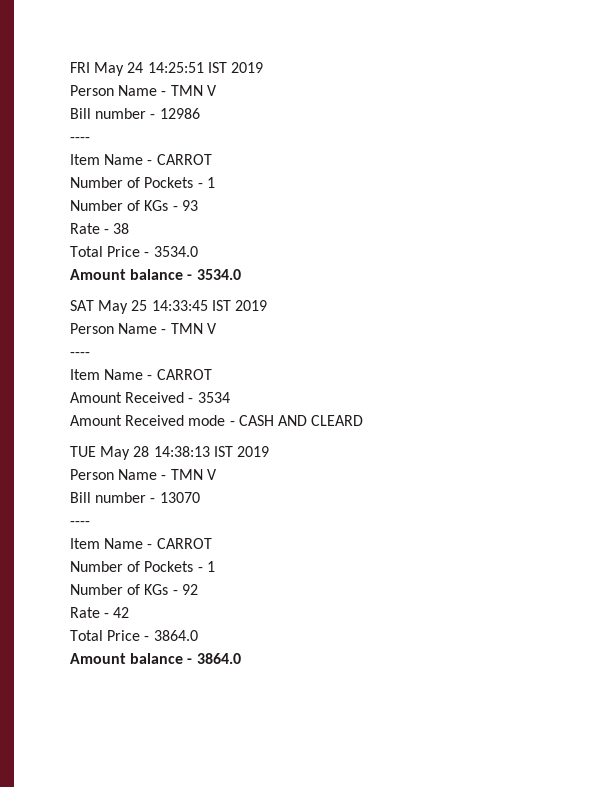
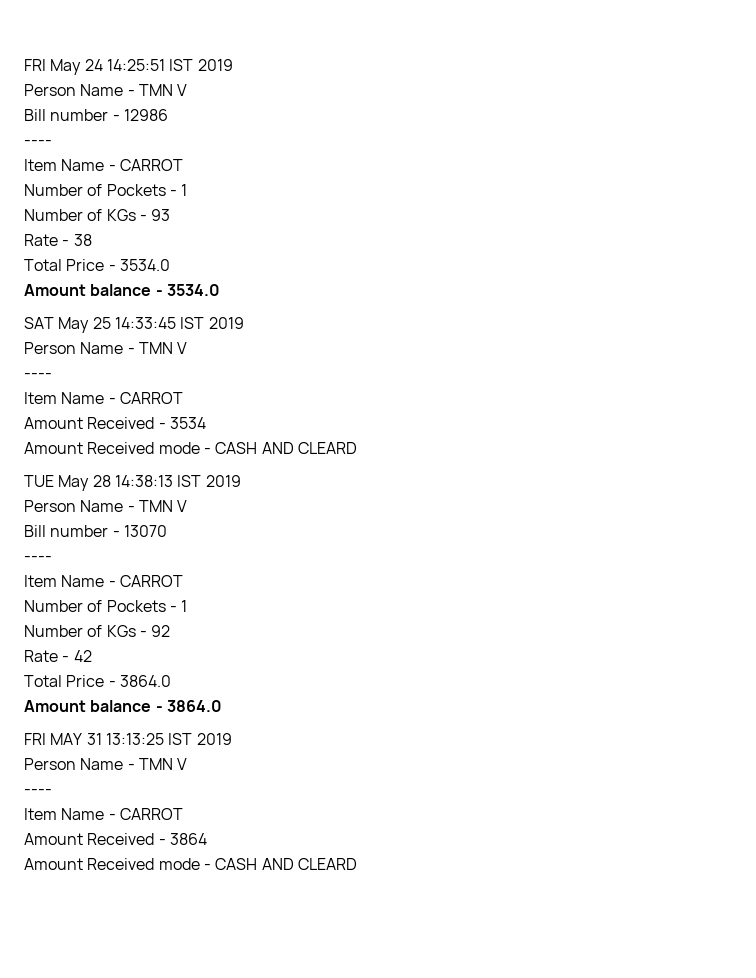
+ FRI MAY 31 13:13:25 IST 2019
+ Person Name - TMN V
+ ----
+ Item Name - CARROT
+ Amount Received - 3864
+ Amount Received mode - CASH AND CLEARD

